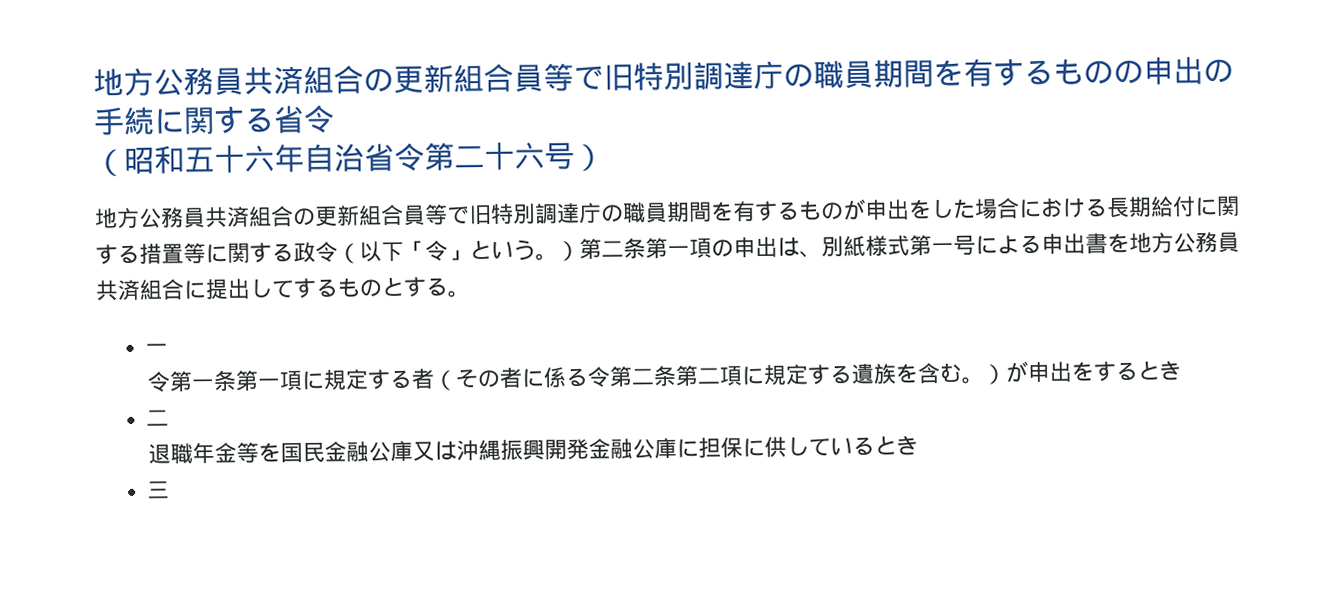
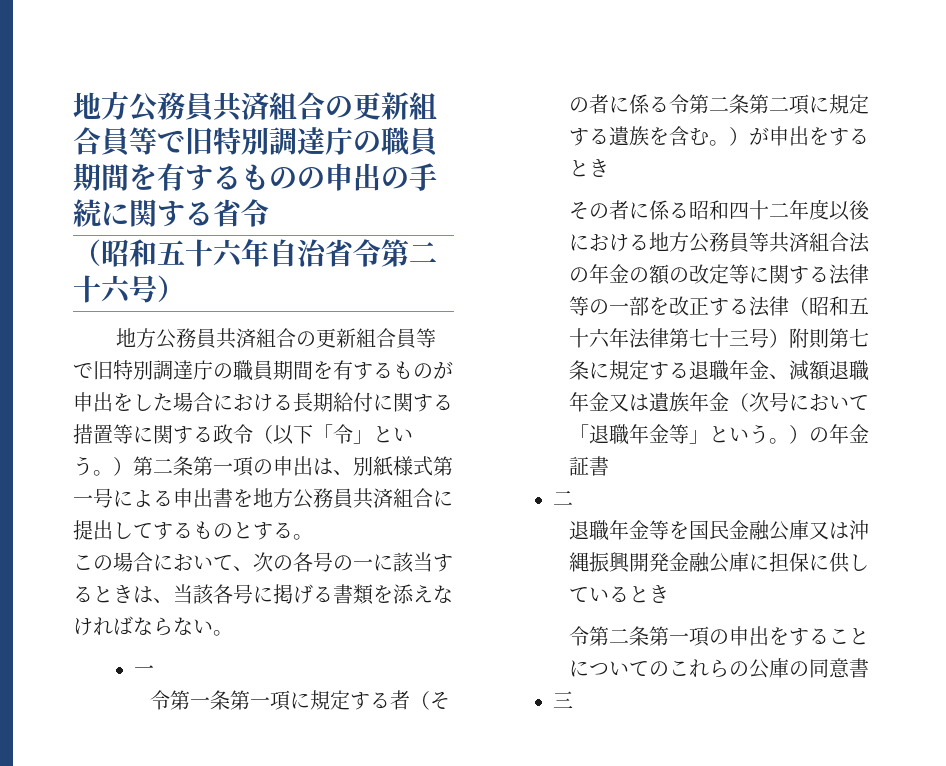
+ この場合において、次の各号の一に該当するときは、当該各号に掲げる書類を添えなければならない。
+ その者に係る昭和四十二年度以後における地方公務員等共済組合法の年金の額の改定等に関する法律等の一部を改正する法律（昭和五十六年法律第七十三号）附則第七条に規定する退職年金、減額退職年金又は遺族年金（次号において「退職年金等」という。）の年金証書
+ 令第二条第一項の申出をすることについてのこれらの公庫の同意書

